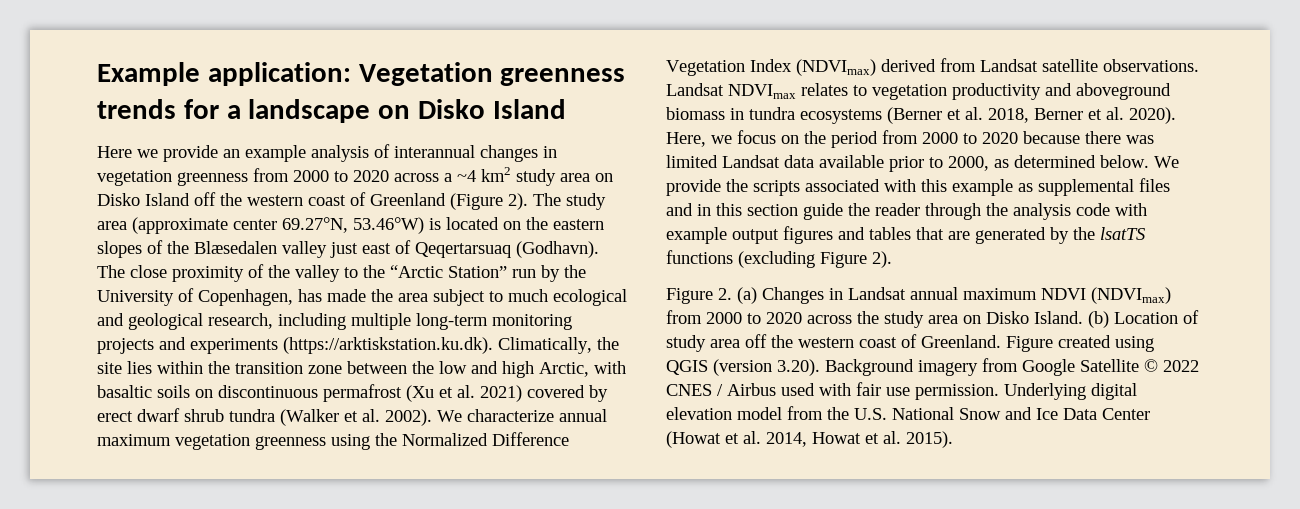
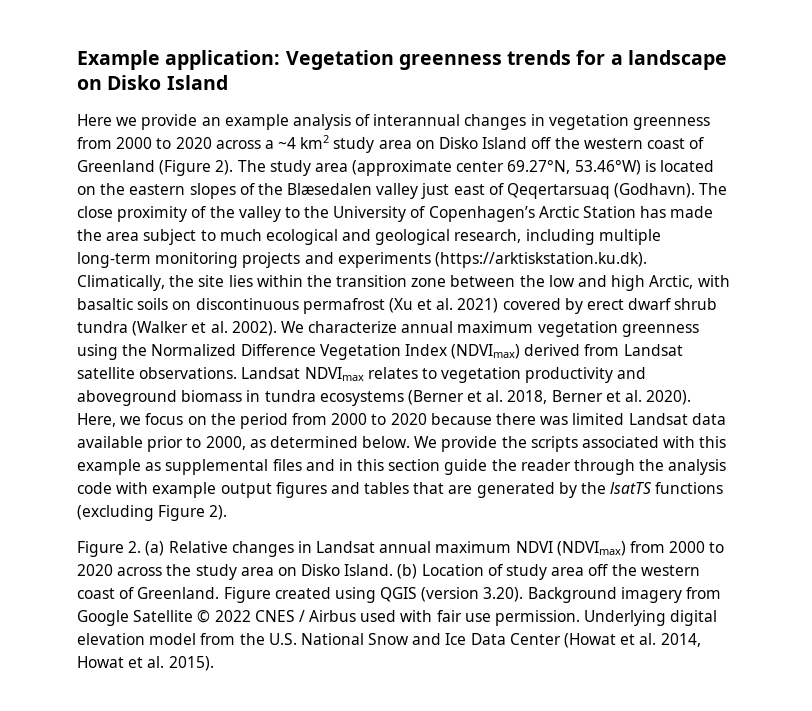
- The close proximity of the valley to the “Arctic Station” run by the University of Copenhagen, has made the area subject to much ecological and geological research, including multiple long-term monitoring projects and experiments (https://arktiskstation.ku.dk). Climatically, the site lies within the transition zone between the low and high Arctic, with basaltic soils on discontinuous permafrost (Xu et al. 2021) covered by erect dwarf shrub tundra (Walker et al. 2002).
+ The close proximity of the valley to the University of Copenhagen’s Arctic Station has made the area subject to much ecological and geological research, including multiple long-term monitoring projects and experiments (https://arktiskstation.ku.dk). Climatically, the site lies within the transition zone between the low and high Arctic, with basaltic soils on discontinuous permafrost (Xu et al. 2021) covered by erect dwarf shrub tundra (Walker et al. 2002).
- Figure 2. (a) Changes in Landsat annual maximum NDVI (NDVImax) from 2000 to 2020 across the study area on Disko Island.
+ Figure 2. (a) Relative changes in Landsat annual maximum NDVI (NDVImax) from 2000 to 2020 across the study area on Disko Island.

